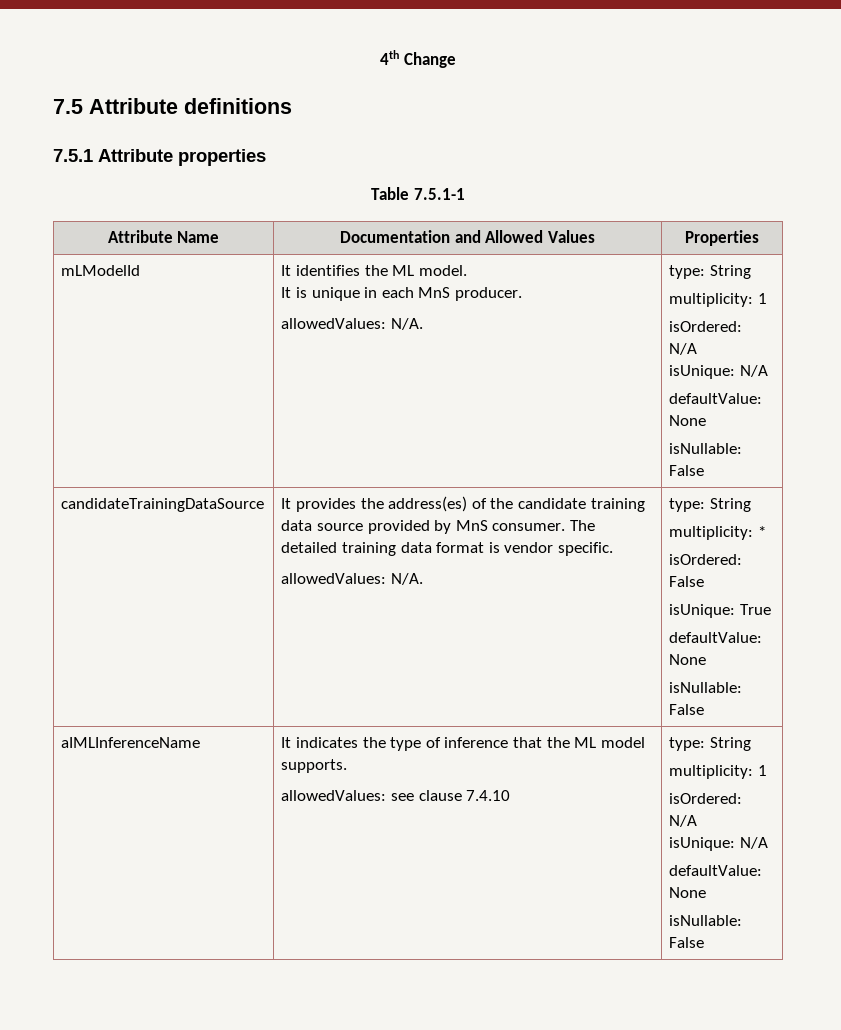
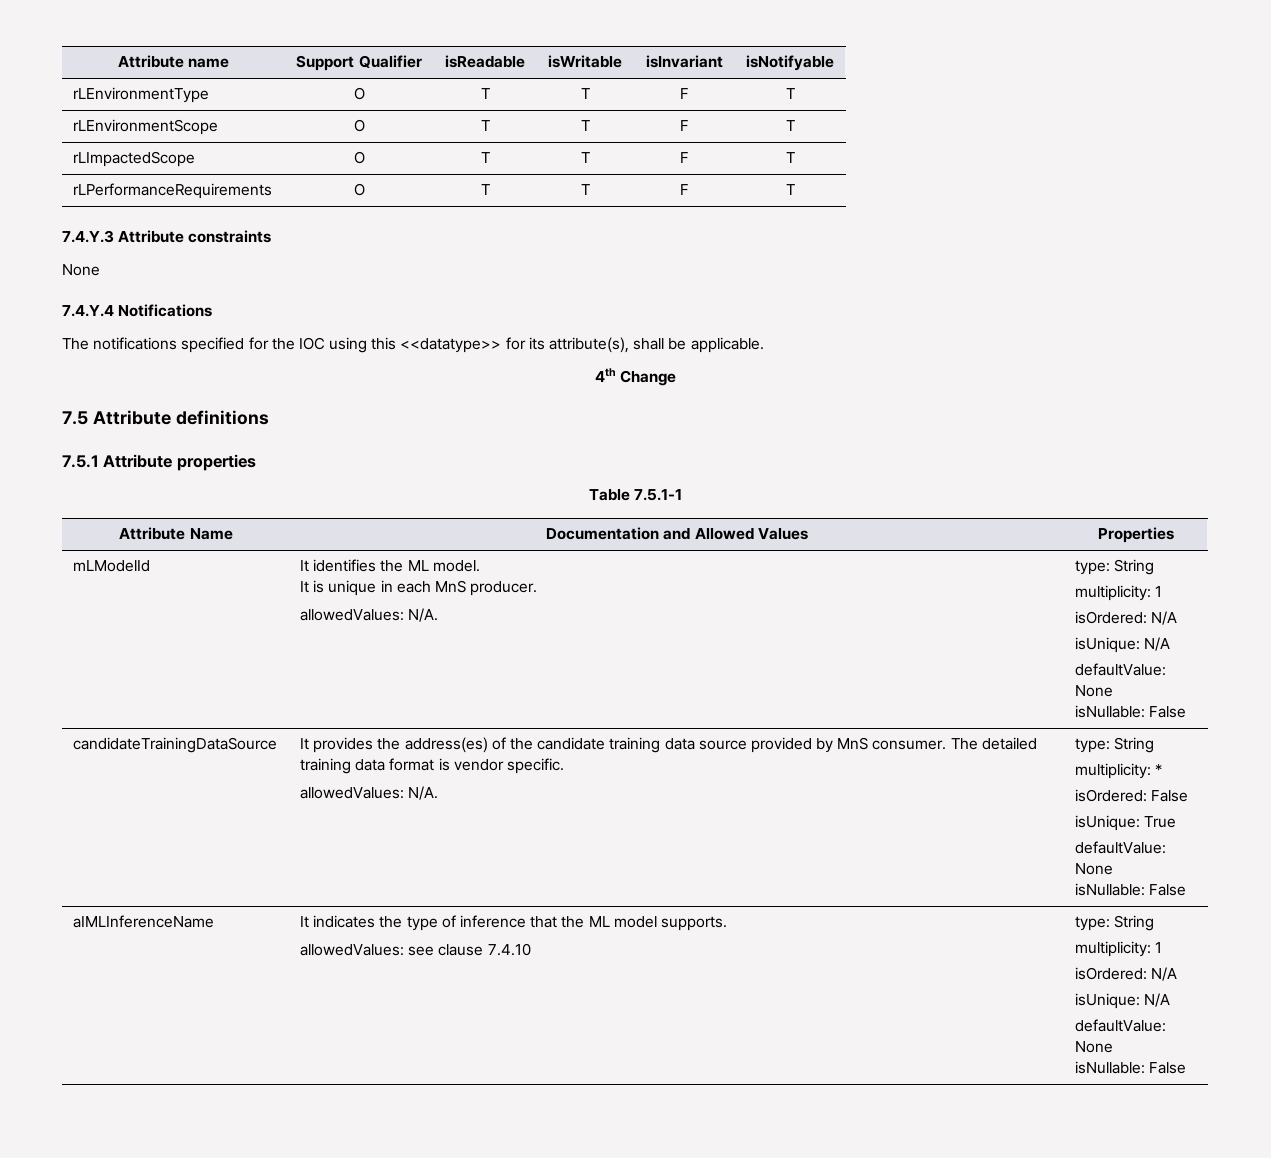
+ Attribute name | Support Qualifier | isReadable | isWritable | isInvariant | isNotifyable
+ rLEnvironmentType | O | T | T | F | T
+ rLEnvironmentScope | O | T | T | F | T
+ rLImpactedScope | O | T | T | F | T
+ rLPerformanceRequirements | O | T | T | F | T
+ 7.4.Y.3 Attribute constraints
+ None
+ 7.4.Y.4 Notifications
+ The notifications specified for the IOC using this <<datatype>> for its attribute(s), shall be applicable.

